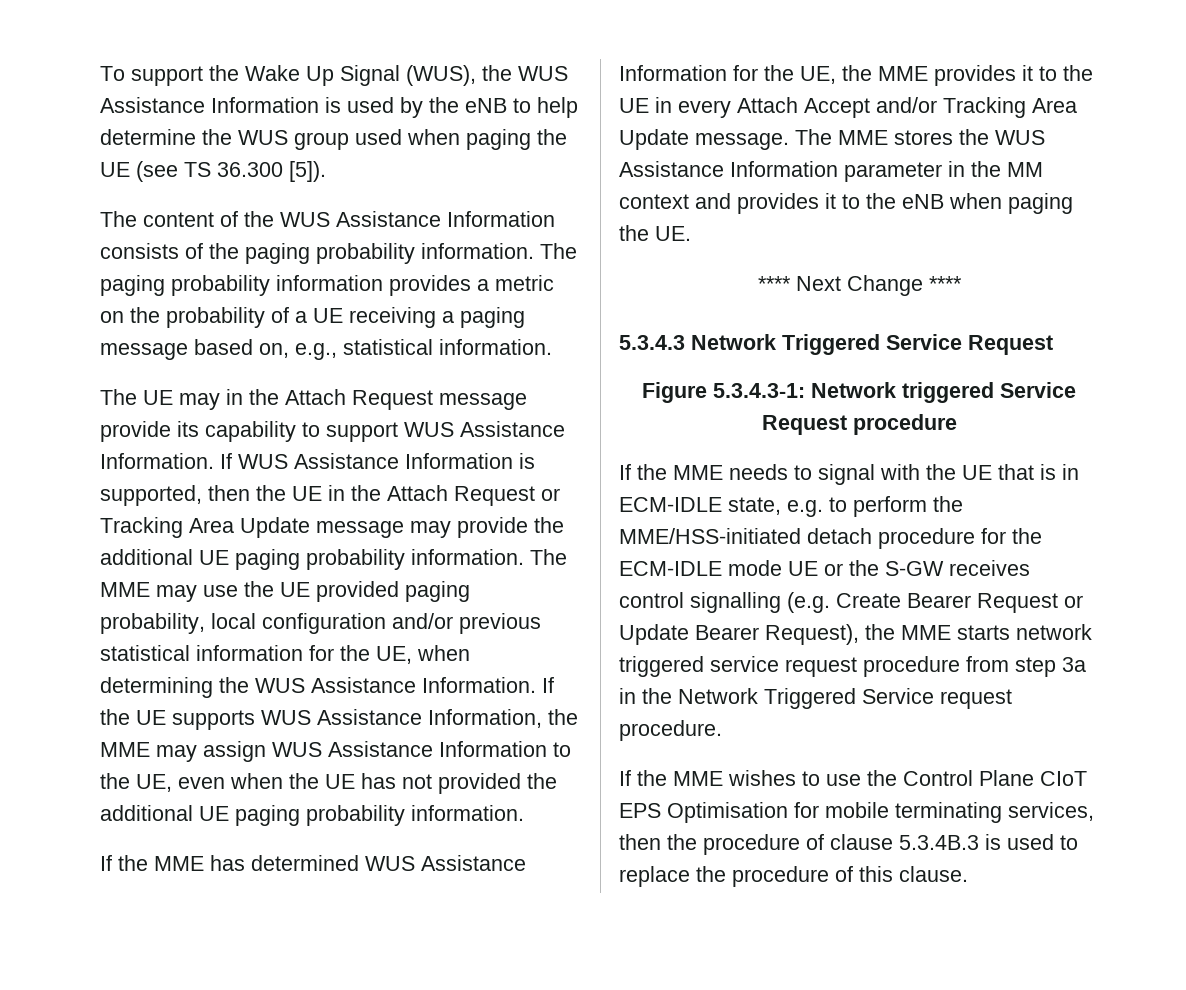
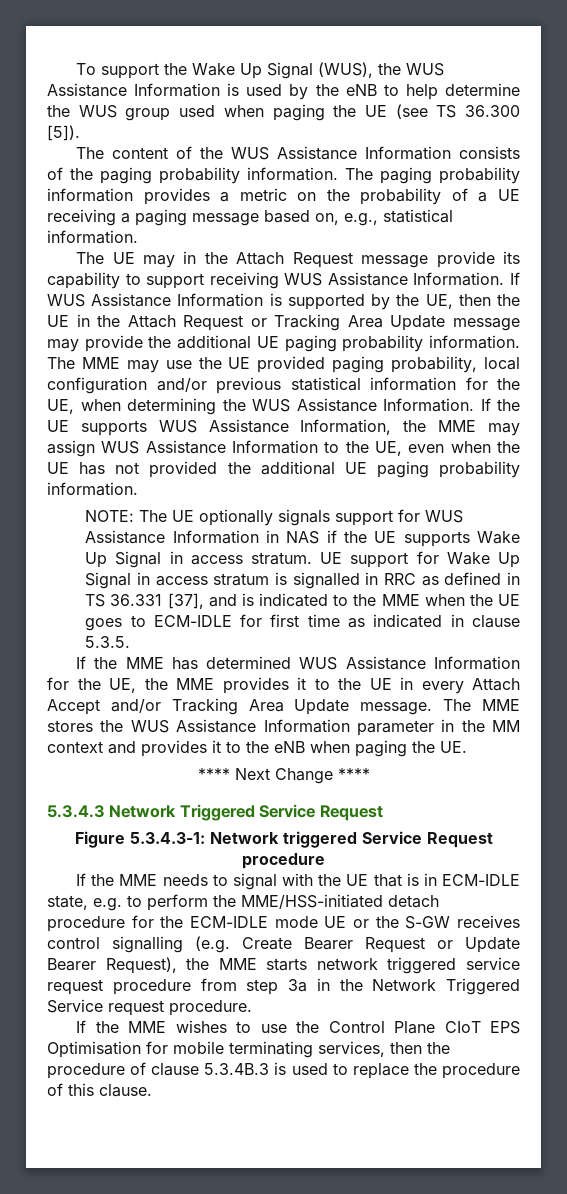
- The UE may in the Attach Request message provide its capability to support WUS Assistance Information.
+ The UE may in the Attach Request message provide its capability to support receiving WUS Assistance Information.
- If WUS Assistance Information is supported, then the UE in the Attach Request or Tracking Area Update message may provide the additional UE paging probability information.
+ If WUS Assistance Information is supported by the UE, then the UE in the Attach Request or Tracking Area Update message may provide the additional UE paging probability information.
+ NOTE: The UE optionally signals support for WUS Assistance Information in NAS if the UE supports Wake Up Signal in access stratum. UE support for Wake Up Signal in access stratum is signalled in RRC as defined in TS 36.331 [37], and is indicated to the MME when the UE goes to ECM-IDLE for first time as indicated in clause 5.3.5.

